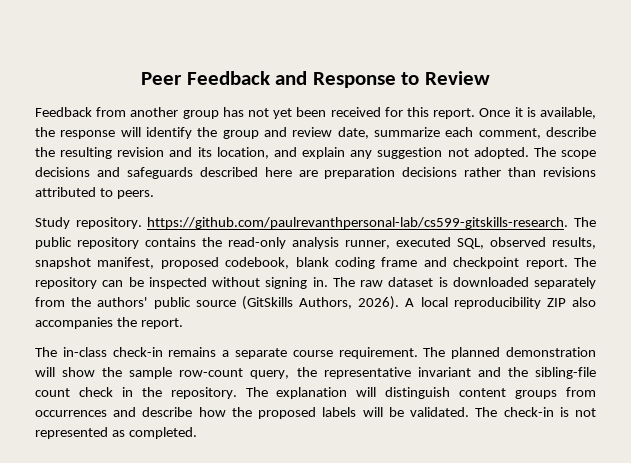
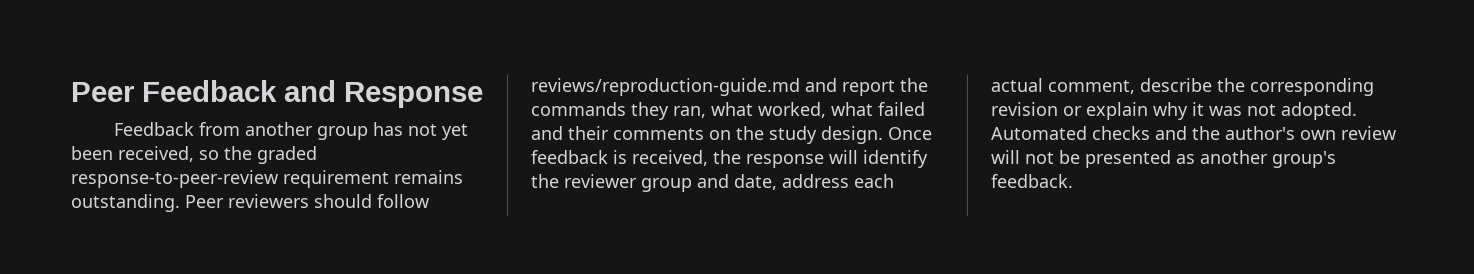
- Peer Feedback and Response to Review
+ Peer Feedback and Response
- Feedback from another group has not yet been received for this report. Once it is available, the response will identify the group and review date, summarize each comment, describe the resulting revision and its location, and explain any suggestion not adopted. The scope decisions and safeguards described here are preparation decisions rather than revisions attributed to peers.
- Study repository. https://github.com/paulrevanthpersonal-lab/cs599-gitskills-research. The public repository contains the read-only analysis runner, executed SQL, observed results, snapshot manifest, proposed codebook, blank coding frame and checkpoint report. The repository can be inspected without signing in. The raw dataset is downloaded separately from the authors' public source (GitSkills Authors, 2026). A local reproducibility ZIP also accompanies the report.
- The in-class check-in remains a separate course requirement. The planned demonstration will show the sample row-count query, the representative invariant and the sibling-file count check in the repository. The explanation will distinguish content groups from occurrences and describe how the proposed labels will be validated. The check-in is not represented as completed.
+ Feedback from another group has not yet been received, so the graded response-to-peer-review requirement remains outstanding. Peer reviewers should follow reviews/reproduction-guide.md and report the commands they ran, what worked, what failed and their comments on the study design. Once feedback is received, the response will identify the reviewer group and date, address each actual comment, describe the corresponding revision or explain why it was not adopted. Automated checks and the author's own review will not be presented as another group's feedback.

